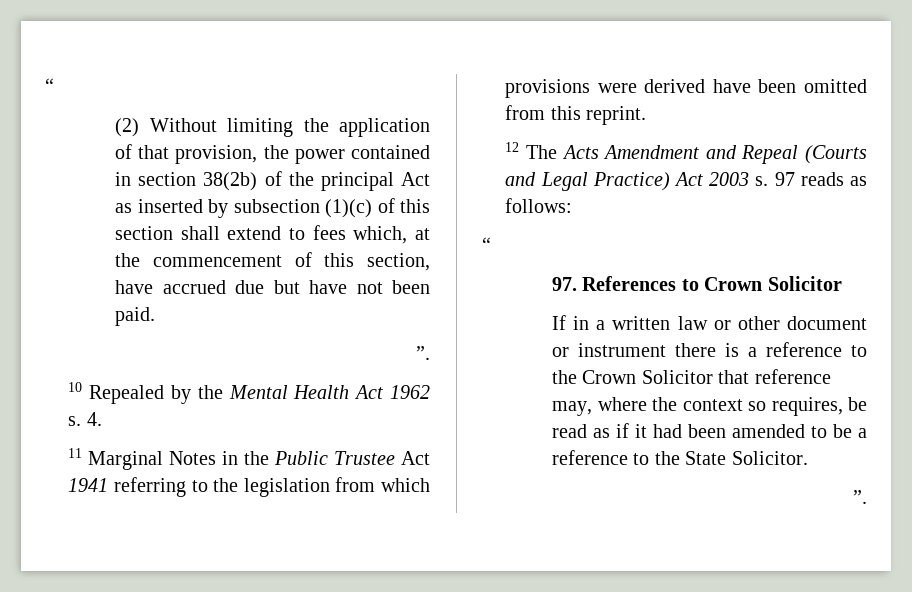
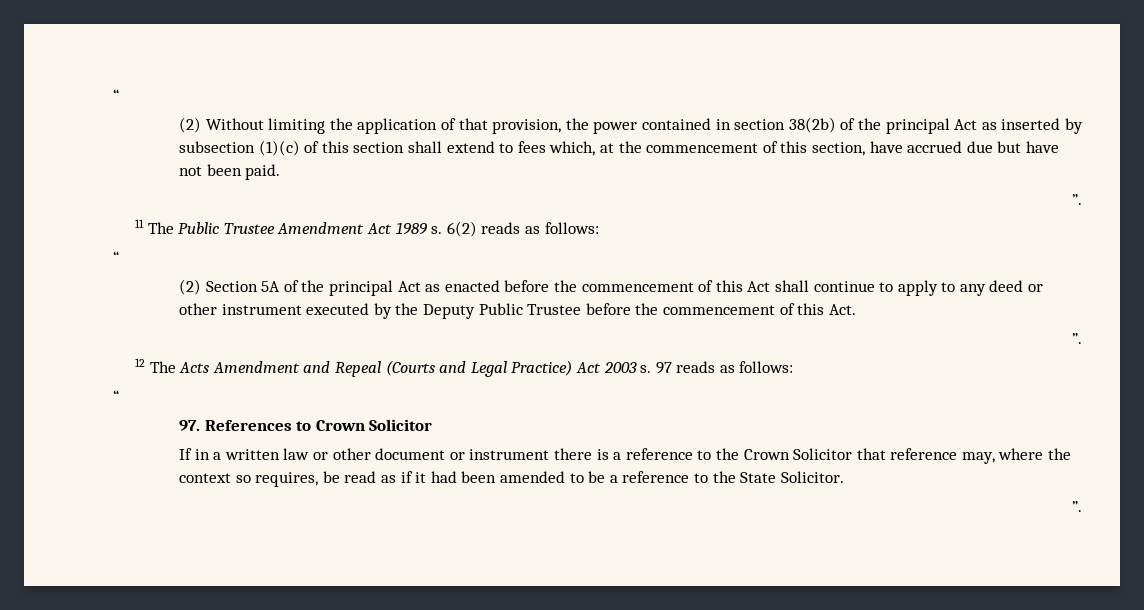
- 10 Repealed by the Mental Health Act 1962 s. 4.
- 11 Marginal Notes in the Public Trustee Act 1941 referring to the legislation from which provisions were derived have been omitted from this reprint.
+ 11 The Public Trustee Amendment Act 1989 s. 6(2) reads as follows:
+ “
+ (2) Section 5A of the principal Act as enacted before the commencement of this Act shall continue to apply to any deed or other instrument executed by the Deputy Public Trustee before the commencement of this Act.
+ ”.

